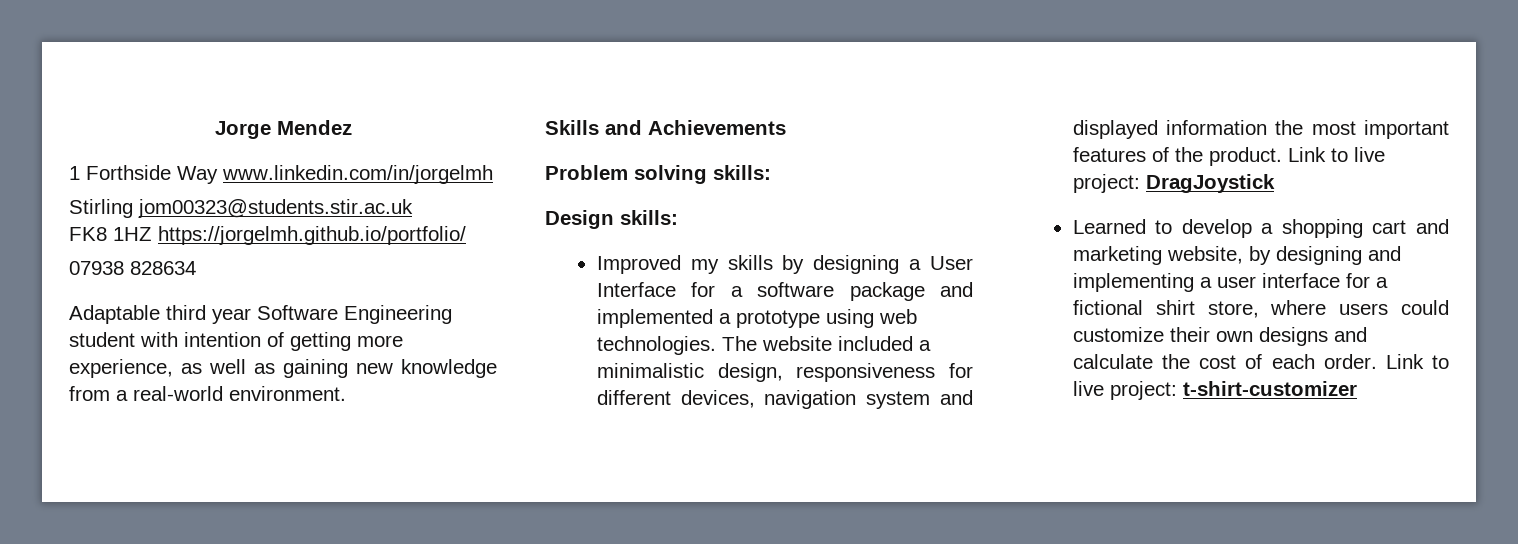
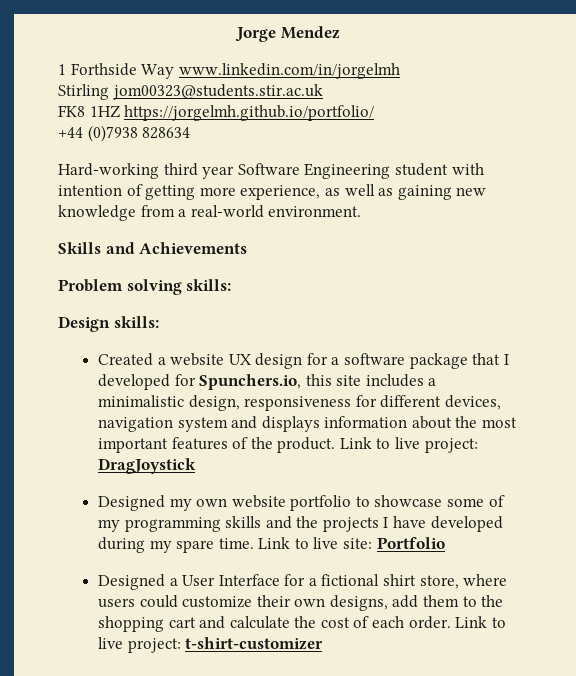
- 07938 828634
+ +44 (0)7938 828634
- Adaptable third year Software Engineering student with intention of getting more experience, as well as gaining new knowledge from a real-world environment.
+ Hard-working third year Software Engineering student with intention of getting more experience, as well as gaining new knowledge from a real-world environment.
- Improved my skills by designing a User Interface for a software package and implemented a prototype using web technologies. The website included a minimalistic design, responsiveness for different devices, navigation system and displayed information the most important features of the product.
+ Created a website UX design for a software package that I developed for Spunchers.io, this site includes a minimalistic design, responsiveness for different devices, navigation system and displays information about the most important features of the product.
- Learned to develop a shopping cart and marketing website, by designing and implementing a user interface for a fictional shirt store, where users could customize their own designs and calculate the cost of each order.
+ Designed my own website portfolio to showcase some of my programming skills and the projects I have developed during my spare time. Link to live site: Portfolio
+ Designed a User Interface for a fictional shirt store, where users could customize their own designs, add them to the shopping cart and calculate the cost of each order.

